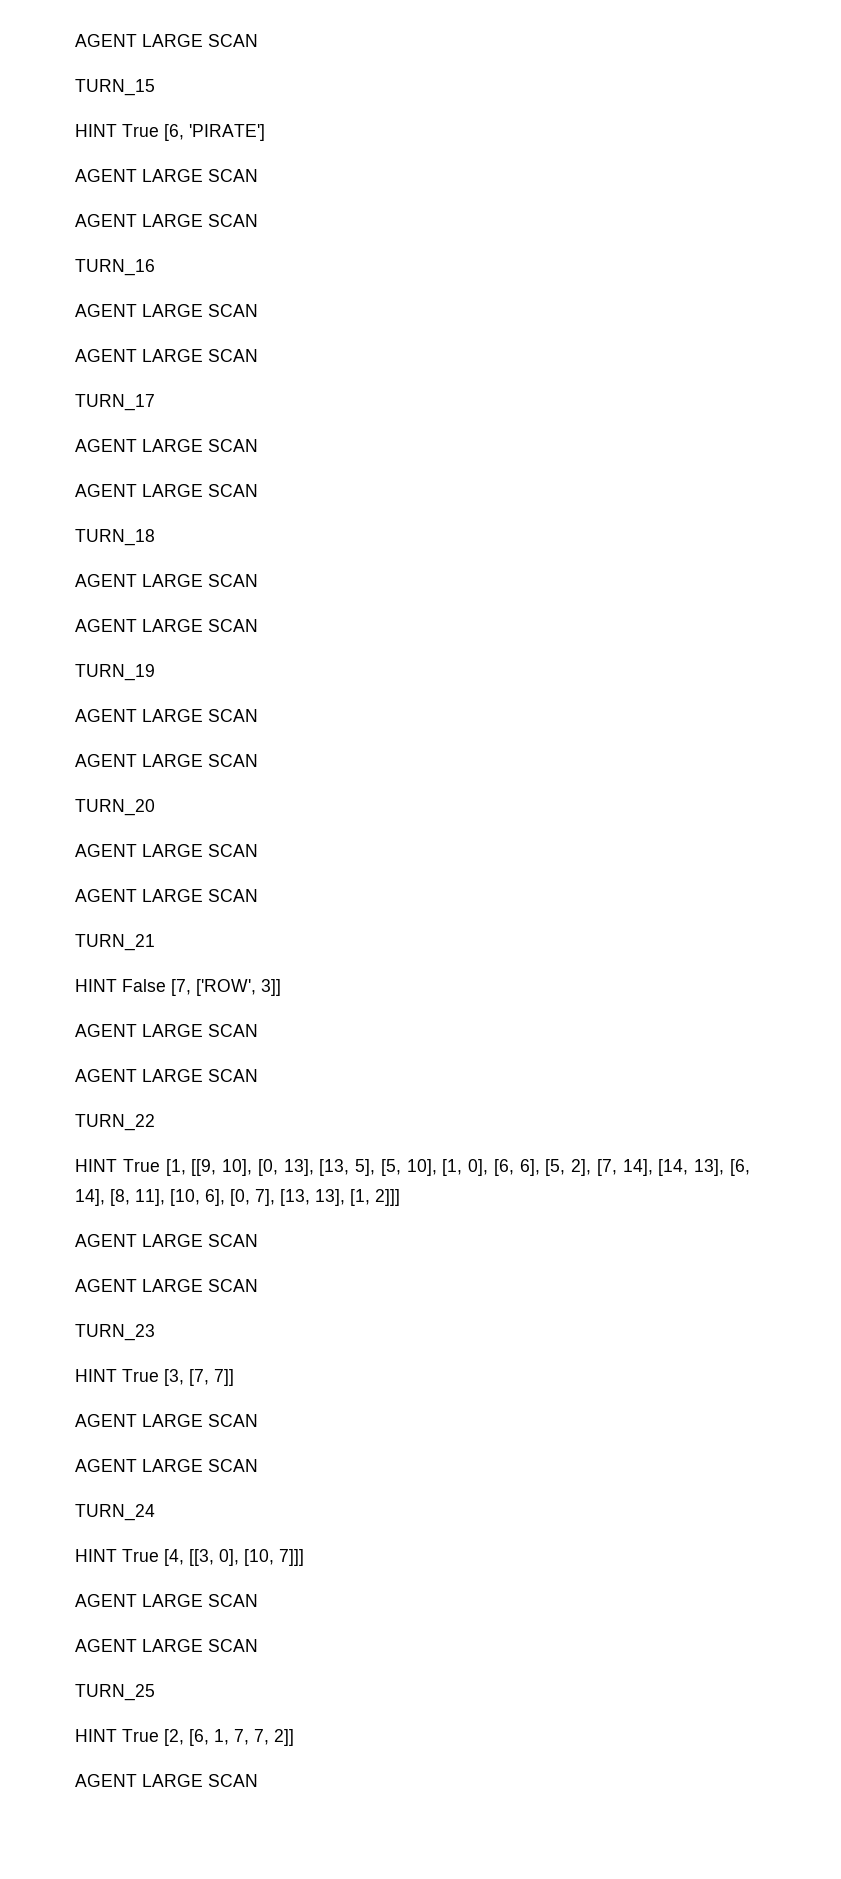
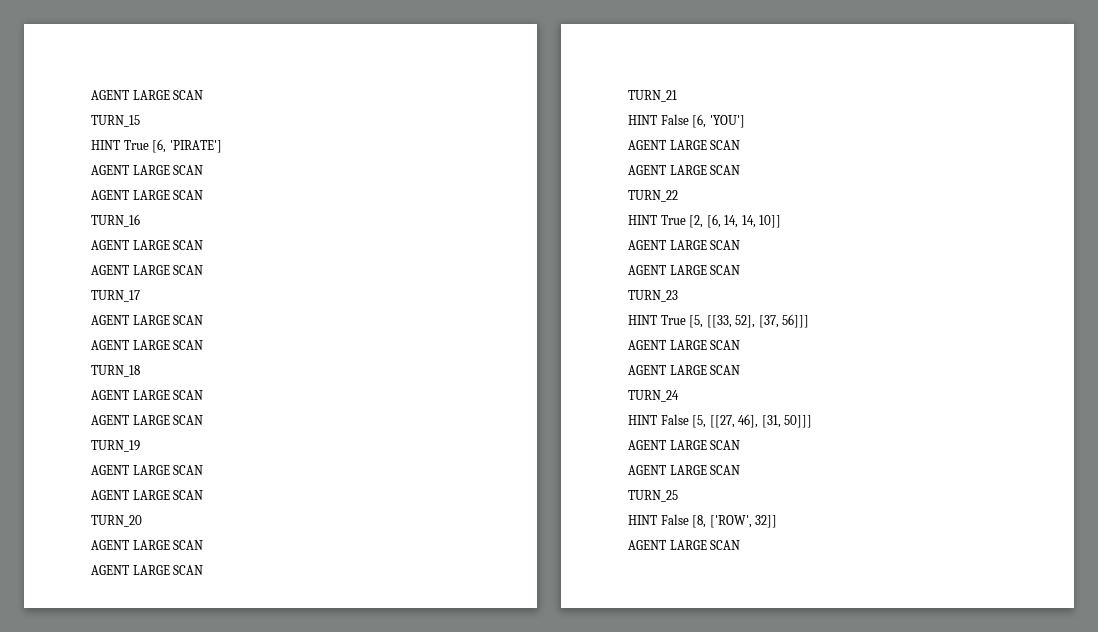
- HINT False [7, ['ROW', 3]]
+ HINT False [6, 'YOU']
- HINT True [1, [[9, 10], [0, 13], [13, 5], [5, 10], [1, 0], [6, 6], [5, 2], [7, 14], [14, 13], [6, 14], [8, 11], [10, 6], [0, 7], [13, 13], [1, 2]]]
+ HINT True [2, [6, 14, 14, 10]]
- HINT True [3, [7, 7]]
+ HINT True [5, [[33, 52], [37, 56]]]
- HINT True [4, [[3, 0], [10, 7]]]
+ HINT False [5, [[27, 46], [31, 50]]]
- HINT True [2, [6, 1, 7, 7, 2]]
+ HINT False [8, ['ROW', 32]]

